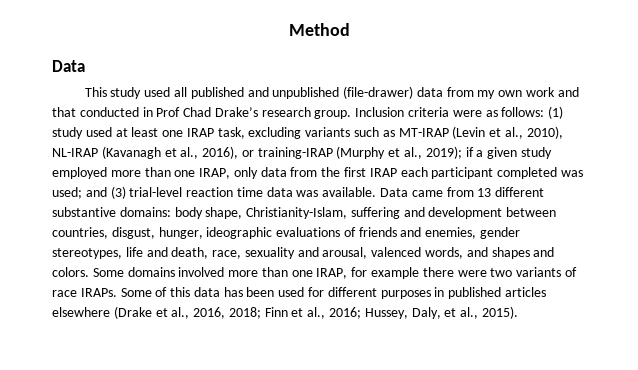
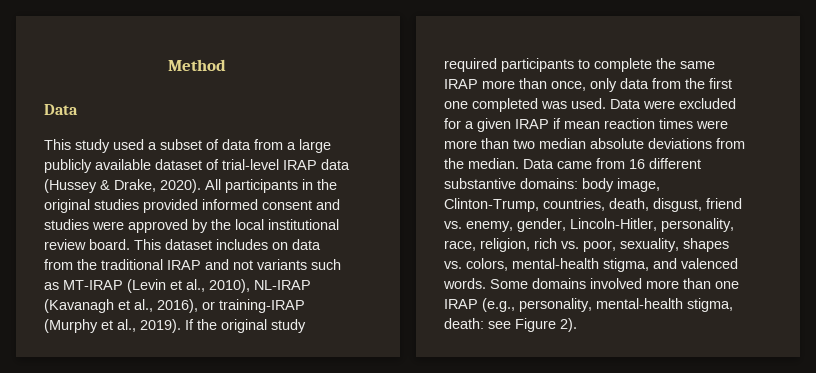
- This study used all published and unpublished (file-drawer) data from my own work and that conducted in Prof Chad Drake’s research group. Inclusion criteria were as follows: (1) study used at least one IRAP task, excluding variants such as MT-IRAP (Levin et al., 2010), NL-IRAP (Kavanagh et al., 2016), or training-IRAP (Murphy et al., 2019); if a given study employed more than one IRAP, only data from the first IRAP each participant completed was used; and (3) trial-level reaction time data was available.
+ This study used a subset of data from a large publicly available dataset of trial-level IRAP data (Hussey & Drake, 2020). All participants in the original studies provided informed consent and studies were approved by the local institutional review board. This dataset includes on data from the traditional IRAP and not variants such as MT-IRAP (Levin et al., 2010), NL-IRAP (Kavanagh et al., 2016), or training-IRAP (Murphy et al., 2019). If the original study required participants to complete the same IRAP more than once, only data from the first one completed was used. Data were excluded for a given IRAP if mean reaction times were more than two median absolute deviations from the median.
- Data came from 13 different substantive domains: body shape, Christianity-Islam, suffering and development between countries, disgust, hunger, ideographic evaluations of friends and enemies, gender stereotypes, life and death, race, sexuality and arousal, valenced words, and shapes and colors.
+ Data came from 16 different substantive domains: body image, Clinton-Trump, countries, death, disgust, friend vs. enemy, gender, Lincoln-Hitler, personality, race, religion, rich vs. poor, sexuality, shapes vs. colors, mental-health stigma, and valenced words.
- Some domains involved more than one IRAP, for example there were two variants of race IRAPs. Some of this data has been used for different purposes in published articles elsewhere (Drake et al., 2016, 2018; Finn et al., 2016; Hussey, Daly, et al., 2015).
+ Some domains involved more than one IRAP (e.g., personality, mental-health stigma, death: see Figure 2).

